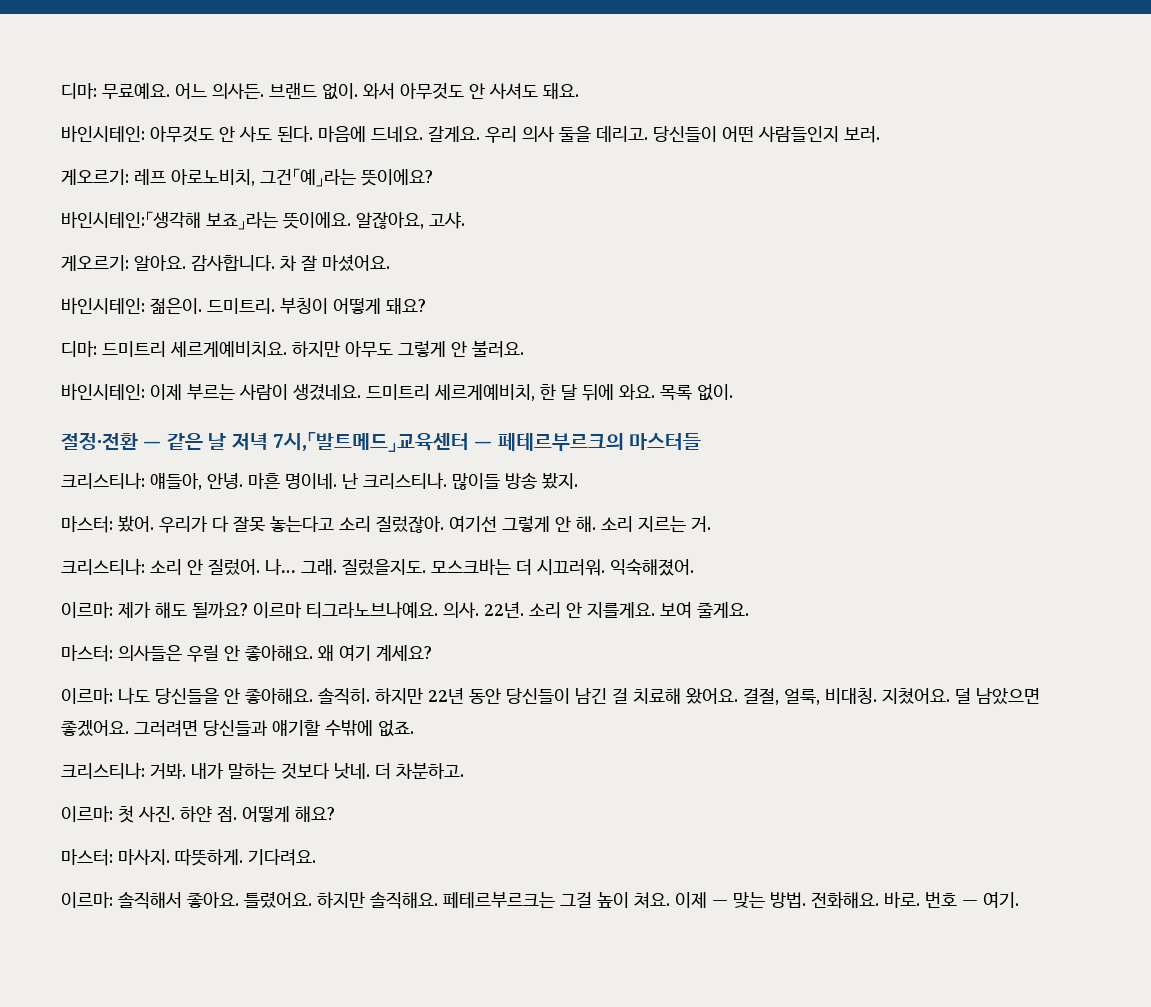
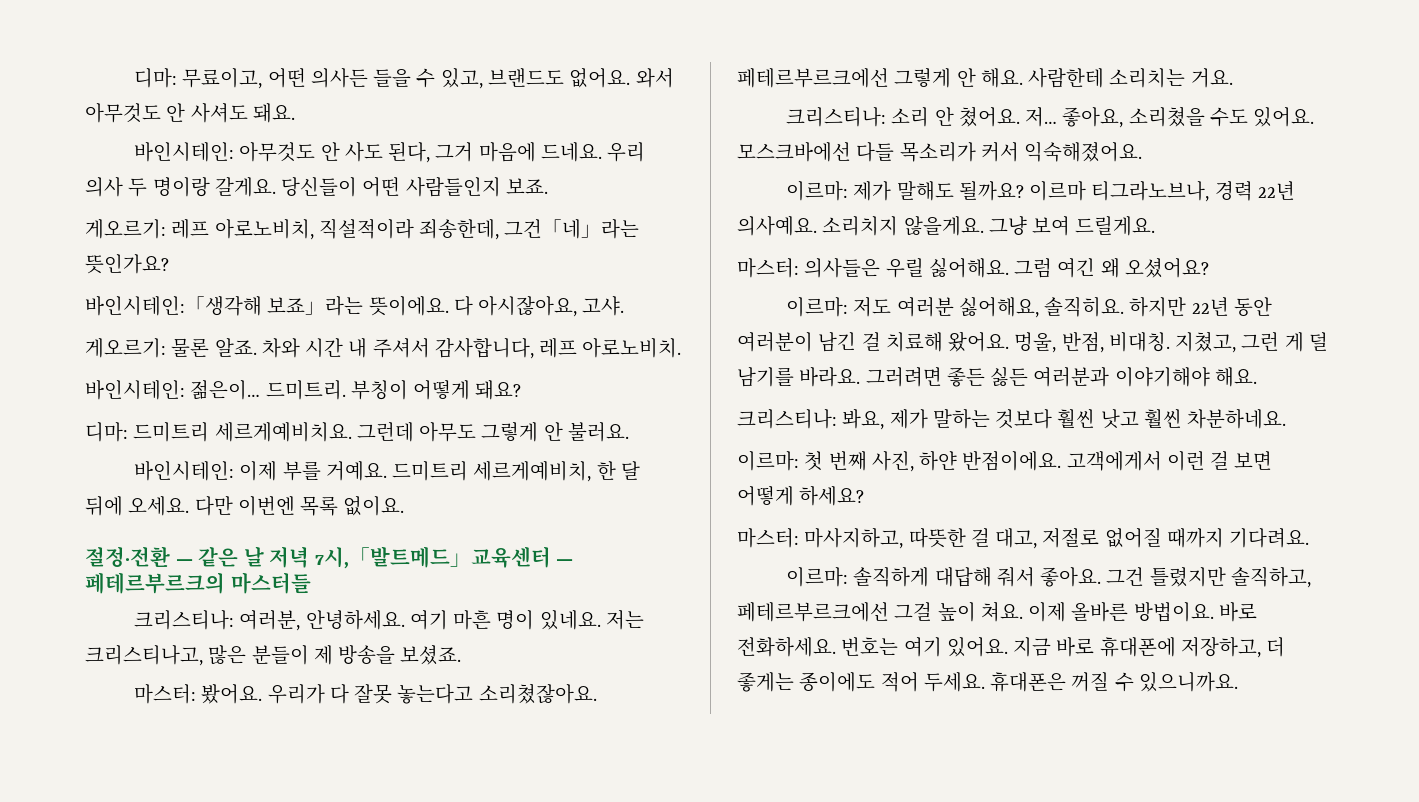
- 디마: 무료예요. 어느 의사든. 브랜드 없이.
+ 디마: 무료이고, 어떤 의사든 들을 수 있고, 브랜드도 없어요.
- 바인시테인: 아무것도 안 사도 된다. 마음에 드네요.
+ 바인시테인: 아무것도 안 사도 된다, 그거 마음에 드네요.
- 갈게요.
- 우리 의사 둘을 데리고.
+ 우리 의사 두 명이랑 갈게요.
- 당신들이 어떤 사람들인지 보러.
+ 당신들이 어떤 사람들인지 보죠.
- 게오르기: 레프 아로노비치, 그건「예」라는 뜻이에요?
+ 게오르기: 레프 아로노비치, 직설적이라 죄송한데, 그건「네」라는 뜻인가요?
- 알잖아요, 고샤.
+ 다 아시잖아요, 고샤.
- 게오르기: 알아요. 감사합니다. 차 잘 마셨어요.
- 바인시테인: 젊은이.
+ 게오르기: 물론 알죠. 차와 시간 내 주셔서 감사합니다, 레프 아로노비치.
+ 바인시테인: 젊은이…
- 하지만 아무도 그렇게 안 불러요.
+ 그런데 아무도 그렇게 안 불러요.
- 바인시테인: 이제 부르는 사람이 생겼네요.
+ 바인시테인: 이제 부를 거예요.
- 드미트리 세르게예비치, 한 달 뒤에 와요. 목록 없이.
+ 드미트리 세르게예비치, 한 달 뒤에 오세요. 다만 이번엔 목록 없이요.
- 크리스티나: 얘들아, 안녕. 마흔 명이네. 난 크리스티나. 많이들 방송 봤지.
- 마스터: 봤어.
+ 크리스티나: 여러분, 안녕하세요. 여기 마흔 명이 있네요. 저는 크리스티나고, 많은 분들이 제 방송을 보셨죠.
+ 마스터: 봤어요.
- 우리가 다 잘못 놓는다고 소리 질렀잖아. 여기선 그렇게 안 해. 소리 지르는 거.
- 크리스티나: 소리 안 질렀어. 나… 그래. 질렀을지도. 모스크바는 더 시끄러워. 익숙해졌어.
+ 우리가 다 잘못 놓는다고 소리쳤잖아요. 페테르부르크에선 그렇게 안 해요. 사람한테 소리치는 거요.
+ 크리스티나: 소리 안 쳤어요. 저… 좋아요, 소리쳤을 수도 있어요. 모스크바에선 다들 목소리가 커서 익숙해졌어요.
- 이르마: 제가 해도 될까요?
+ 이르마: 제가 말해도 될까요?
- 이르마 티그라노브나예요. 의사. 22년. 소리 안 지를게요. 보여 줄게요.
- 마스터: 의사들은 우릴 안 좋아해요. 왜 여기 계세요?
- 이르마: 나도 당신들을 안 좋아해요. 솔직히.
+ 이르마 티그라노브나, 경력 22년 의사예요. 소리치지 않을게요. 그냥 보여 드릴게요.
+ 마스터: 의사들은 우릴 싫어해요. 그럼 여긴 왜 오셨어요?
+ 이르마: 저도 여러분 싫어해요, 솔직히요.
- 하지만 22년 동안 당신들이 남긴 걸 치료해 왔어요.
+ 하지만 22년 동안 여러분이 남긴 걸 치료해 왔어요.
- 결절, 얼룩, 비대칭. 지쳤어요. 덜 남았으면 좋겠어요. 그러려면 당신들과 얘기할 수밖에 없죠.
- 크리스티나: 거봐. 내가 말하는 것보다 낫네. 더 차분하고.
- 이르마: 첫 사진. 하얀 점. 어떻게 해요?
- 마스터: 마사지. 따뜻하게. 기다려요.
- 이르마: 솔직해서 좋아요. 틀렸어요. 하지만 솔직해요. 페테르부르크는 그걸 높이 쳐요. 이제 — 맞는 방법. 전화해요. 바로. 번호 — 여기.
+ 멍울, 반점, 비대칭. 지쳤고, 그런 게 덜 남기를 바라요. 그러려면 좋든 싫든 여러분과 이야기해야 해요.
+ 크리스티나: 봐요, 제가 말하는 것보다 훨씬 낫고 훨씬 차분하네요.
+ 이르마: 첫 번째 사진, 하얀 반점이에요. 고객에게서 이런 걸 보면 어떻게 하세요?
+ 마스터: 마사지하고, 따뜻한 걸 대고, 저절로 없어질 때까지 기다려요.
+ 이르마: 솔직하게 대답해 줘서 좋아요. 그건 틀렸지만 솔직하고, 페테르부르크에선 그걸 높이 쳐요. 이제 올바른 방법이요. 바로 전화하세요. 번호는 여기 있어요. 지금 바로 휴대폰에 저장하고, 더 좋게는 종이에도 적어 두세요. 휴대폰은 꺼질 수 있으니까요.

